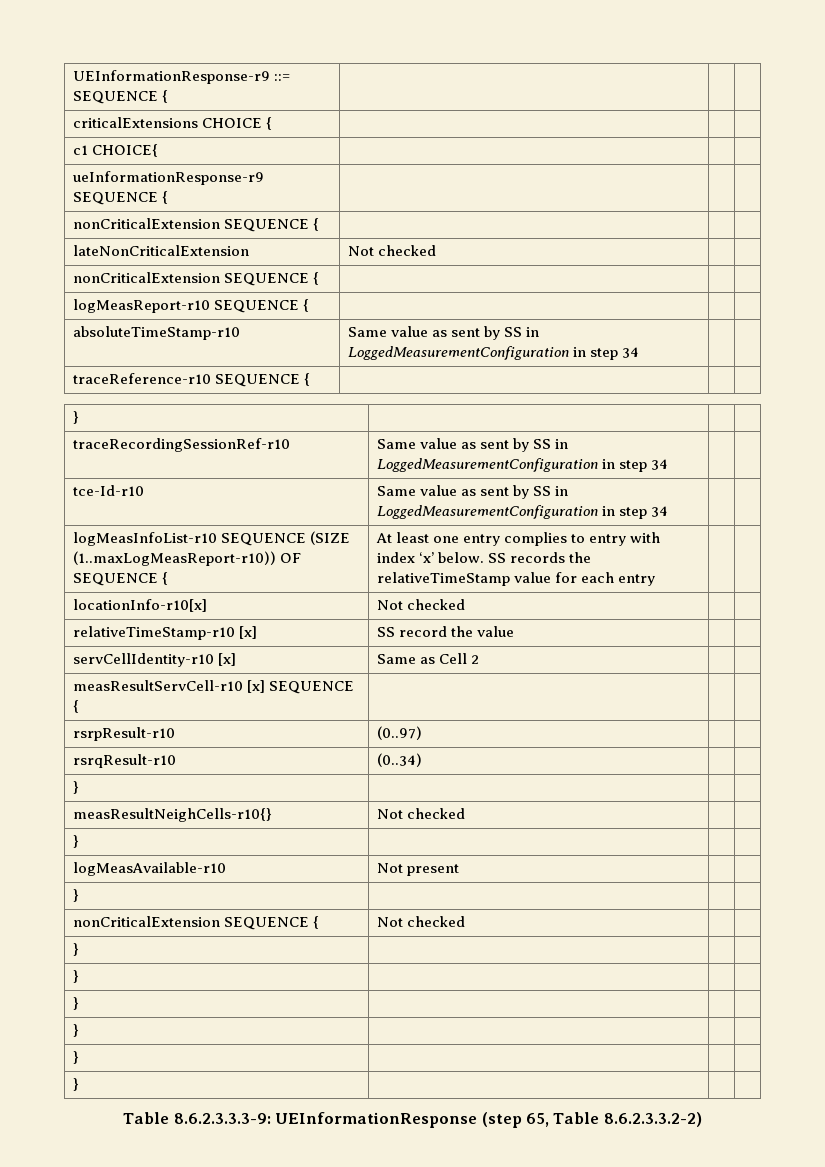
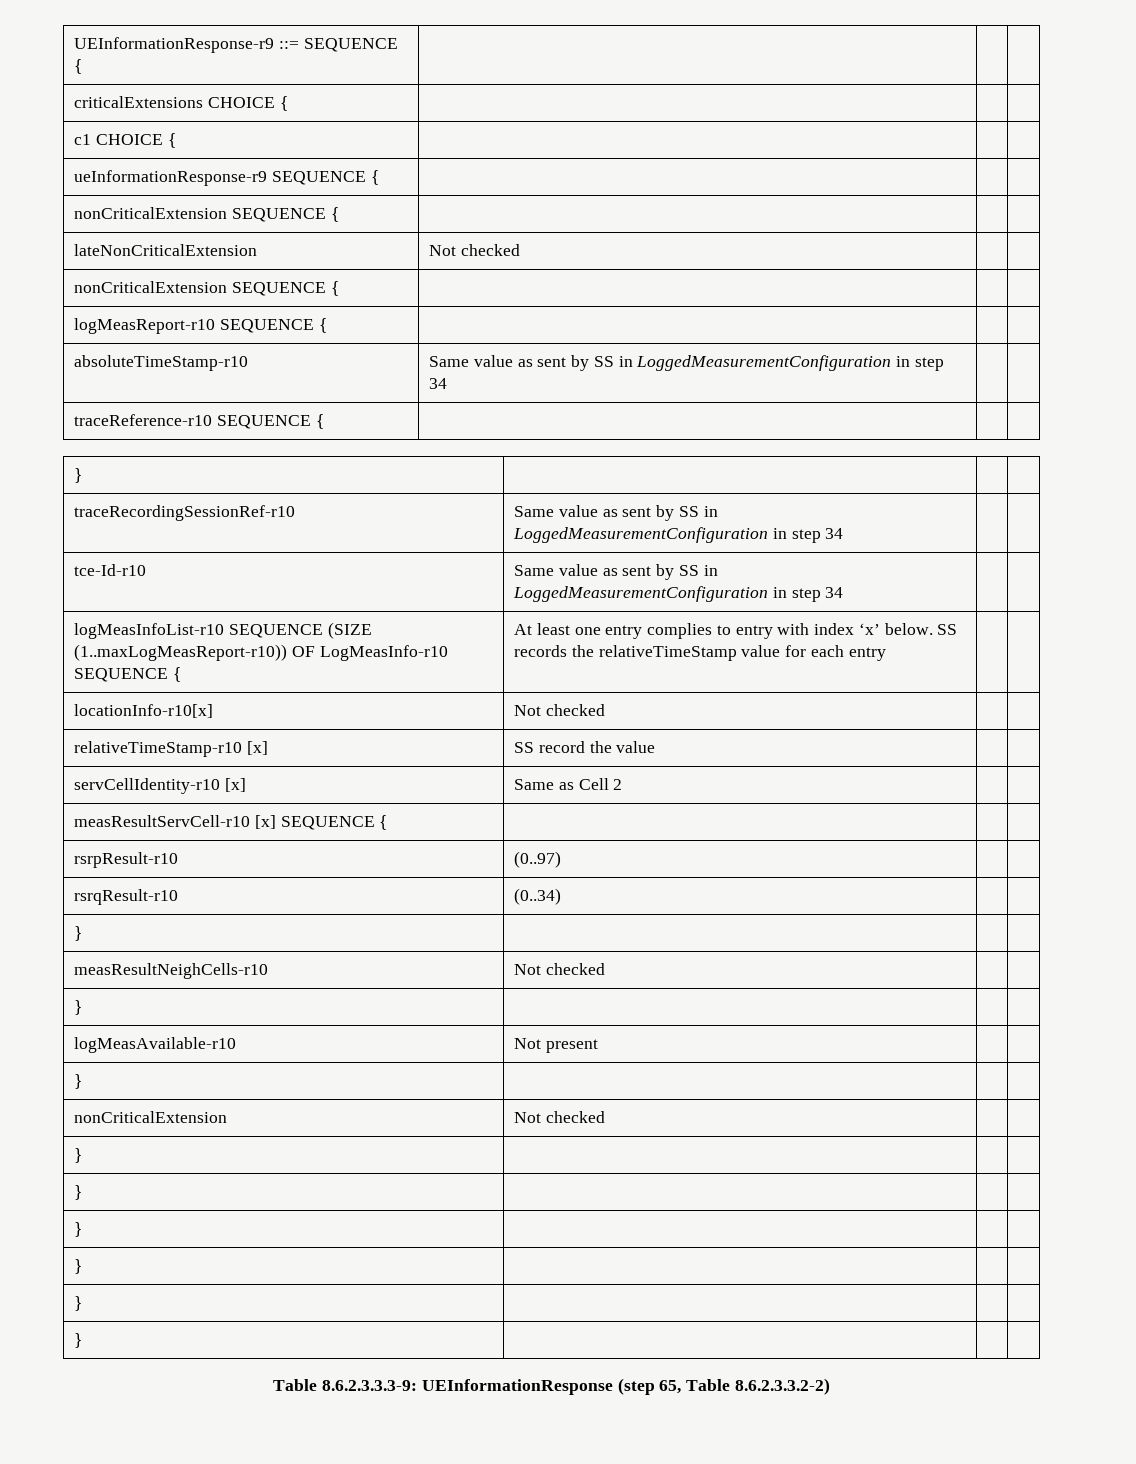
- c1 CHOICE{ | | |
+ c1 CHOICE { | | |
- logMeasInfoList-r10 SEQUENCE (SIZE (1..maxLogMeasReport-r10)) OF SEQUENCE { | At least one entry complies to entry with index ‘x’ below. SS records the relativeTimeStamp value for each entry | |
+ logMeasInfoList-r10 SEQUENCE (SIZE (1..maxLogMeasReport-r10)) OF LogMeasInfo-r10 SEQUENCE { | At least one entry complies to entry with index ‘x’ below. SS records the relativeTimeStamp value for each entry | |
- measResultNeighCells-r10{} | Not checked | |
+ measResultNeighCells-r10 | Not checked | |
- nonCriticalExtension SEQUENCE { | Not checked | |
+ nonCriticalExtension | Not checked | |

